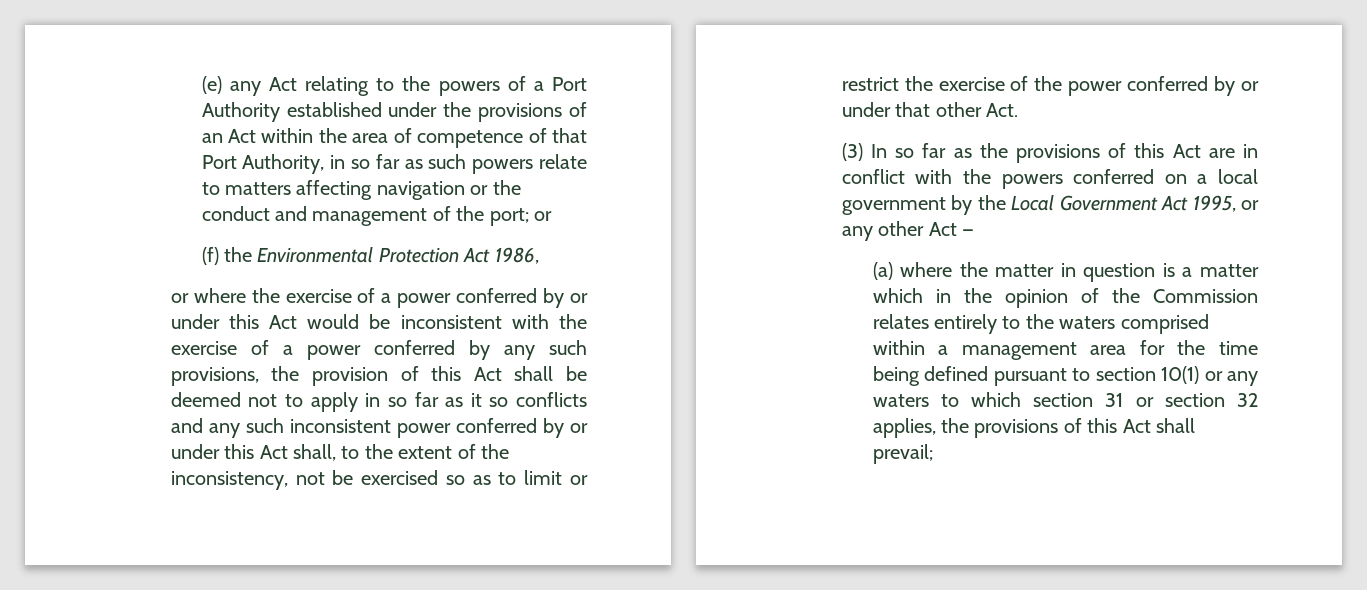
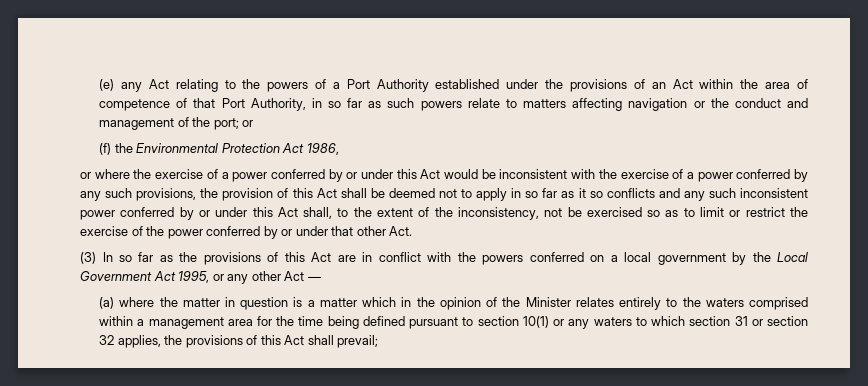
- (a) where the matter in question is a matter which in the opinion of the Commission relates entirely to the waters comprised within a management area for the time being defined pursuant to section 10(1) or any waters to which section 31 or section 32 applies, the provisions of this Act shall prevail;
+ (a) where the matter in question is a matter which in the opinion of the Minister relates entirely to the waters comprised within a management area for the time being defined pursuant to section 10(1) or any waters to which section 31 or section 32 applies, the provisions of this Act shall prevail;

